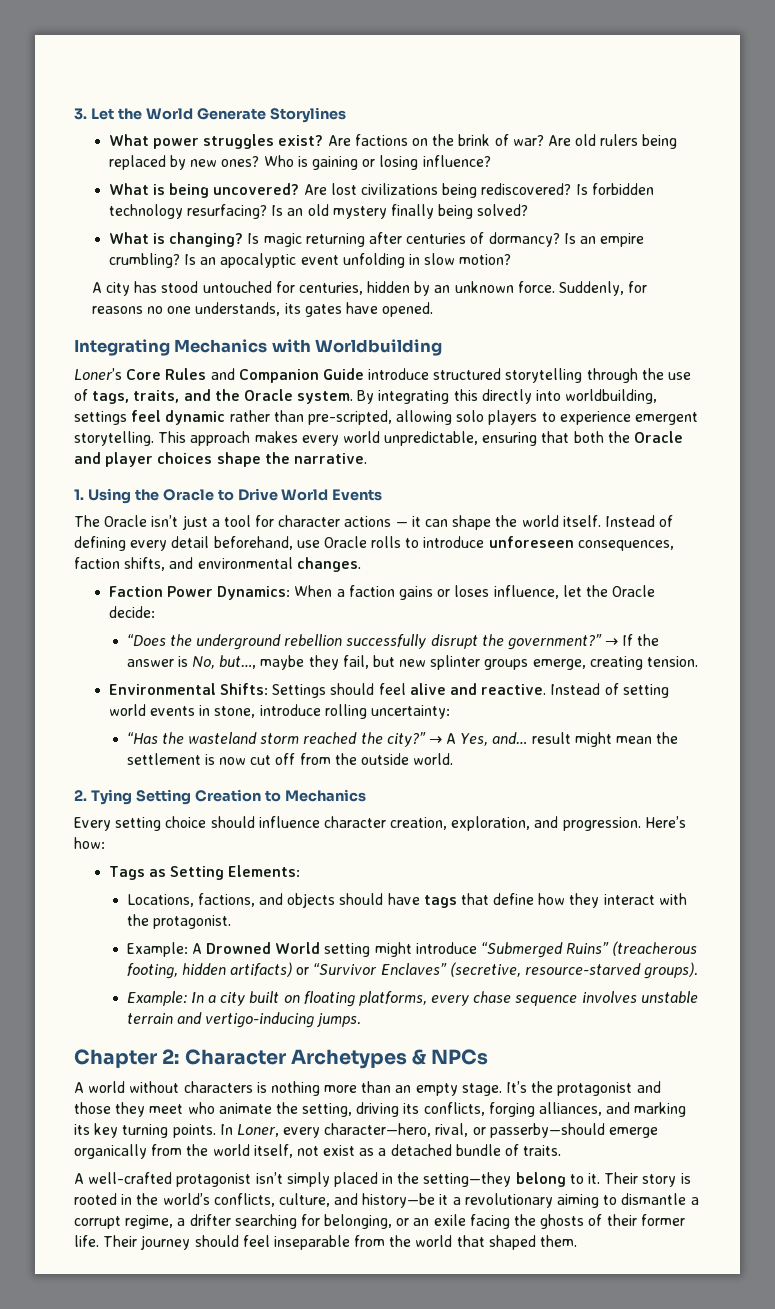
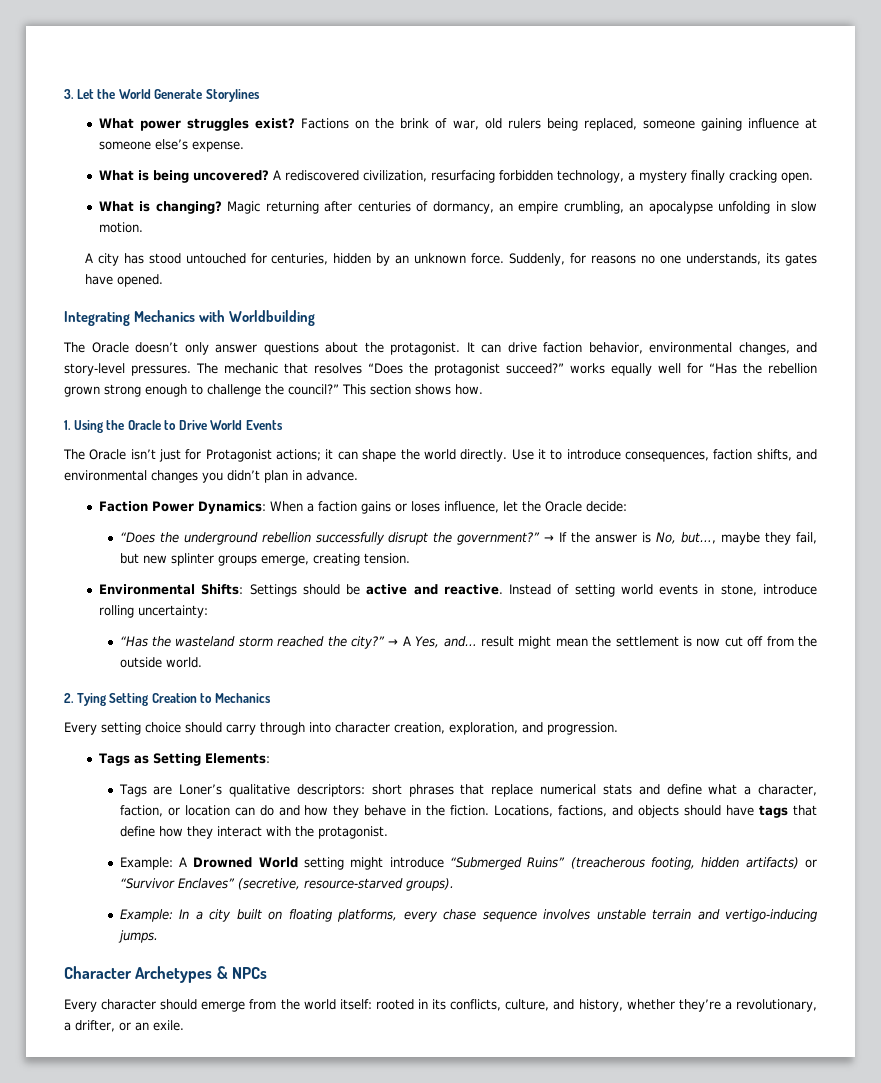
- Are factions on the brink of war? Are old rulers being replaced by new ones? Who is gaining or losing influence?
- What is being uncovered? Are lost civilizations being rediscovered? Is forbidden technology resurfacing? Is an old mystery finally being solved?
+ Factions on the brink of war, old rulers being replaced, someone gaining influence at someone else’s expense.
+ What is being uncovered? A rediscovered civilization, resurfacing forbidden technology, a mystery finally cracking open.
- Is magic returning after centuries of dormancy? Is an empire crumbling? Is an apocalyptic event unfolding in slow motion?
+ Magic returning after centuries of dormancy, an empire crumbling, an apocalypse unfolding in slow motion.
- Loner’s Core Rules and Companion Guide introduce structured storytelling through the use of tags, traits, and the Oracle system. By integrating this directly into worldbuilding, settings feel dynamic rather than pre-scripted, allowing solo players to experience emergent storytelling. This approach makes every world unpredictable, ensuring that both the Oracle and player choices shape the narrative.
+ The Oracle doesn’t only answer questions about the protagonist. It can drive faction behavior, environmental changes, and story-level pressures. The mechanic that resolves “Does the protagonist succeed?” works equally well for “Has the rebellion grown strong enough to challenge the council?” This section shows how.
- The Oracle isn’t just a tool for character actions — it can shape the world itself. Instead of defining every detail beforehand, use Oracle rolls to introduce unforeseen consequences, faction shifts, and environmental changes.
+ The Oracle isn’t just for Protagonist actions; it can shape the world directly. Use it to introduce consequences, faction shifts, and environmental changes you didn’t plan in advance.
- Environmental Shifts: Settings should feel alive and reactive.
+ Environmental Shifts: Settings should be active and reactive.
- Every setting choice should influence character creation, exploration, and progression. Here’s how:
+ Every setting choice should carry through into character creation, exploration, and progression.
+ Tags are Loner’s qualitative descriptors: short phrases that replace numerical stats and define what a character, faction, or location can do and how they behave in the fiction.
- Chapter 2: Character Archetypes & NPCs
+ Character Archetypes & NPCs
- A world without characters is nothing more than an empty stage. It’s the protagonist and those they meet who animate the setting, driving its conflicts, forging alliances, and marking its key turning points. In Loner, every character—hero, rival, or passerby—should emerge organically from the world itself, not exist as a detached bundle of traits.
- A well-crafted protagonist isn’t simply placed in the setting—they belong to it. Their story is rooted in the world’s conflicts, culture, and history—be it a revolutionary aiming to dismantle a corrupt regime, a drifter searching for belonging, or an exile facing the ghosts of their former life. Their journey should feel inseparable from the world that shaped them.
+ Every character should emerge from the world itself: rooted in its conflicts, culture, and history, whether they’re a revolutionary, a drifter, or an exile.

